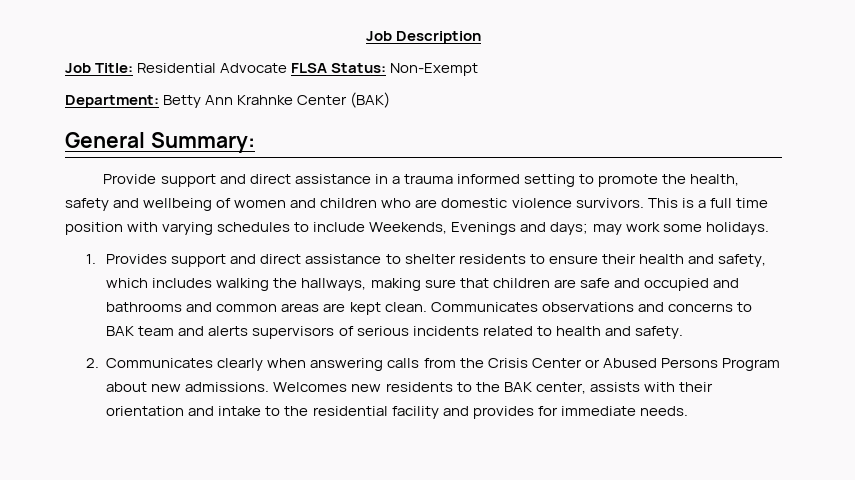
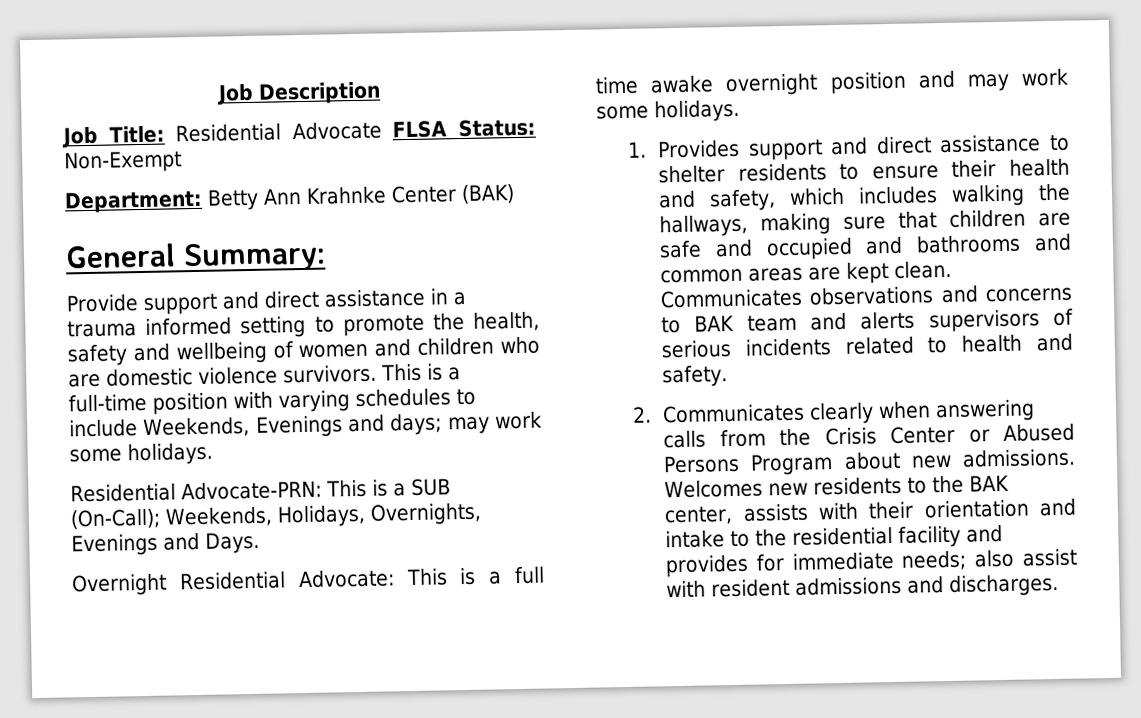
- This is a full time position with varying schedules to include Weekends, Evenings and days; may work some holidays.
+ This is a full-time position with varying schedules to include Weekends, Evenings and days; may work some holidays.
+ Residential Advocate-PRN: This is a SUB (On-Call); Weekends, Holidays, Overnights, Evenings and Days.
+ Overnight Residential Advocate: This is a full time awake overnight position and may work some holidays.
- Welcomes new residents to the BAK center, assists with their orientation and intake to the residential facility and provides for immediate needs.
+ Welcomes new residents to the BAK center, assists with their orientation and intake to the residential facility and provides for immediate needs; also assist with resident admissions and discharges.

